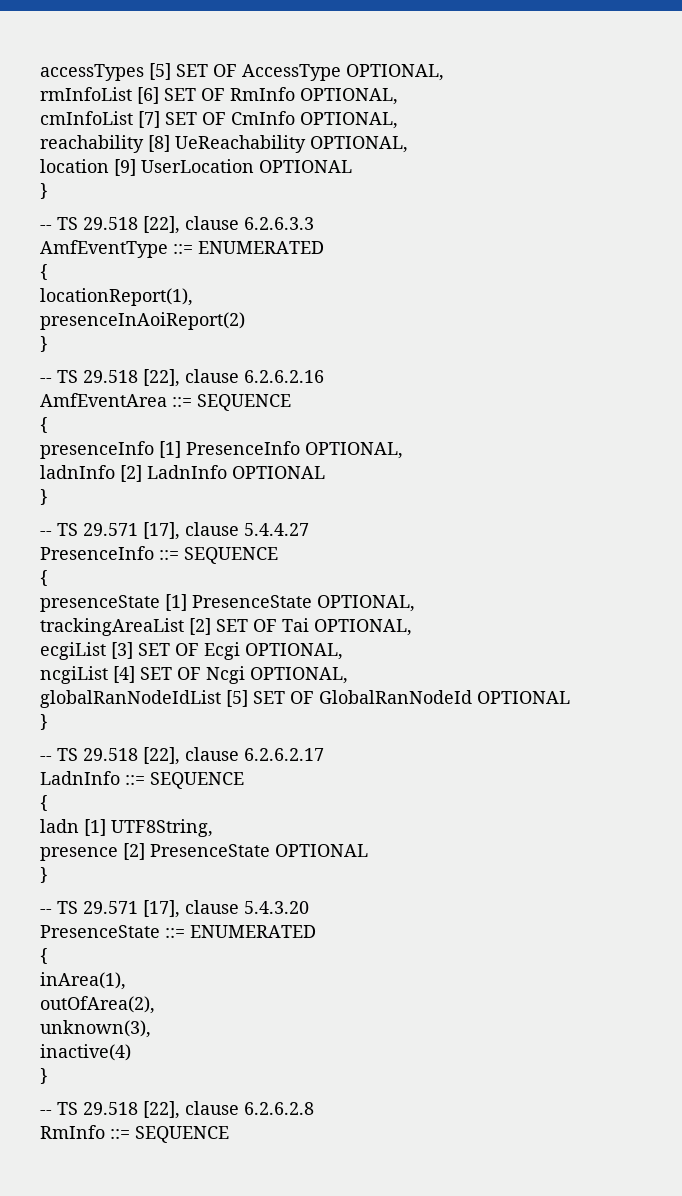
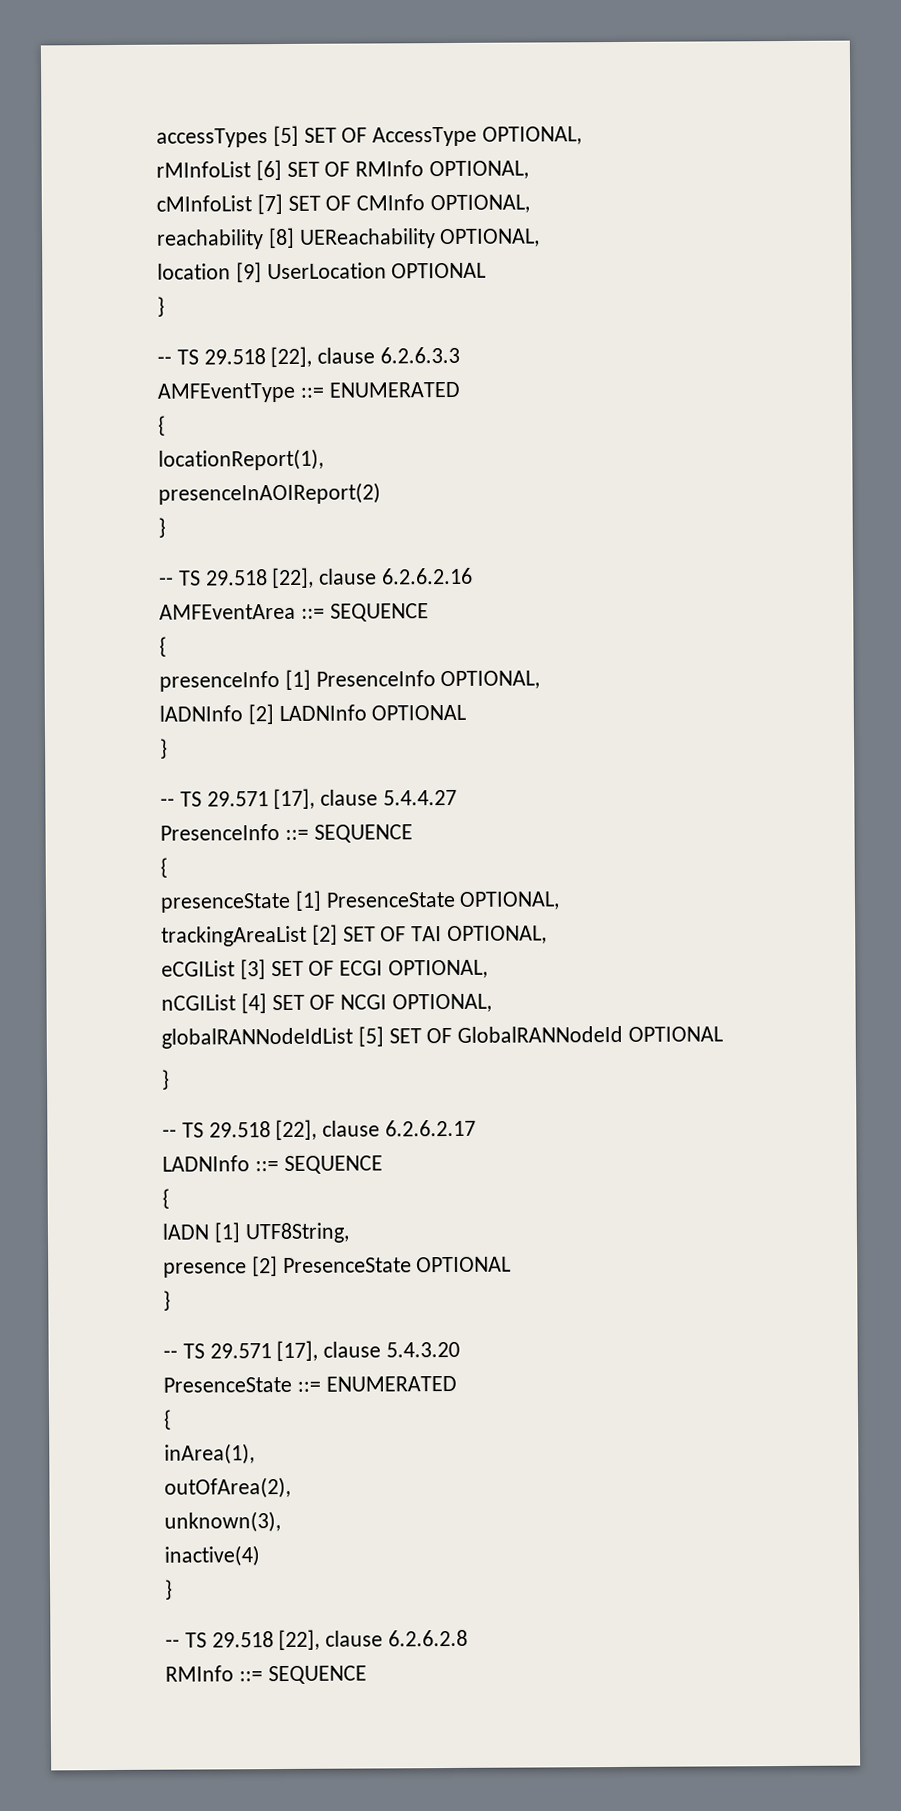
- rmInfoList [6] SET OF RmInfo OPTIONAL,
- cmInfoList [7] SET OF CmInfo OPTIONAL,
+ rMInfoList [6] SET OF RMInfo OPTIONAL,
+ cMInfoList [7] SET OF CMInfo OPTIONAL,
- reachability [8] UeReachability OPTIONAL,
+ reachability [8] UEReachability OPTIONAL,
- AmfEventType ::= ENUMERATED
+ AMFEventType ::= ENUMERATED
- presenceInAoiReport(2)
+ presenceInAOIReport(2)
- AmfEventArea ::= SEQUENCE
+ AMFEventArea ::= SEQUENCE
- ladnInfo [2] LadnInfo OPTIONAL
+ lADNInfo [2] LADNInfo OPTIONAL
- trackingAreaList [2] SET OF Tai OPTIONAL,
- ecgiList [3] SET OF Ecgi OPTIONAL,
- ncgiList [4] SET OF Ncgi OPTIONAL,
- globalRanNodeIdList [5] SET OF GlobalRanNodeId OPTIONAL
+ trackingAreaList [2] SET OF TAI OPTIONAL,
+ eCGIList [3] SET OF ECGI OPTIONAL,
+ nCGIList [4] SET OF NCGI OPTIONAL,
+ globalRANNodeIdList [5] SET OF GlobalRANNodeId OPTIONAL
- LadnInfo ::= SEQUENCE
+ LADNInfo ::= SEQUENCE
  {
- ladn [1] UTF8String,
+ lADN [1] UTF8String,
- RmInfo ::= SEQUENCE
+ RMInfo ::= SEQUENCE

